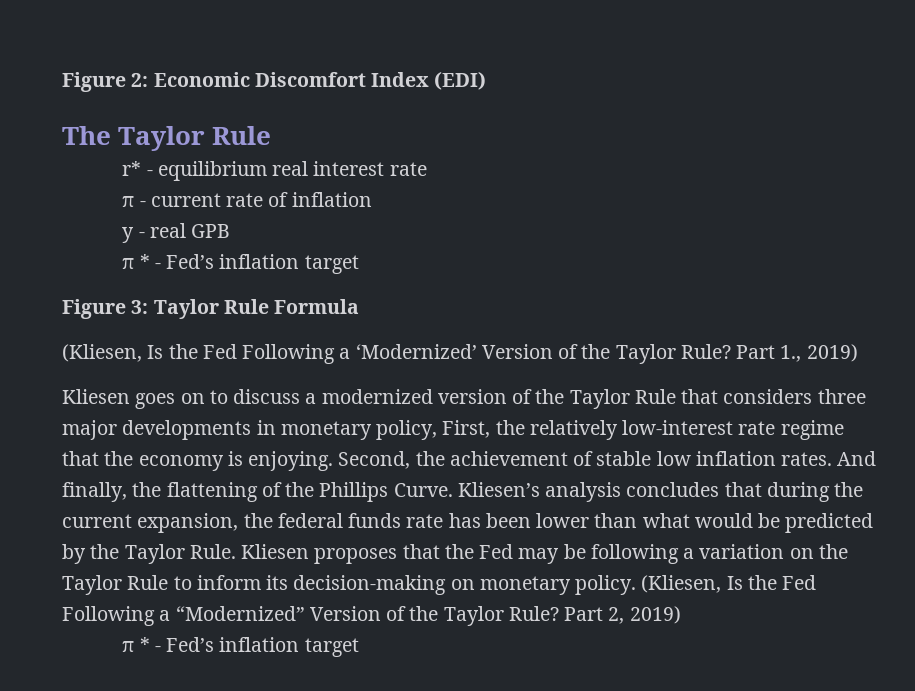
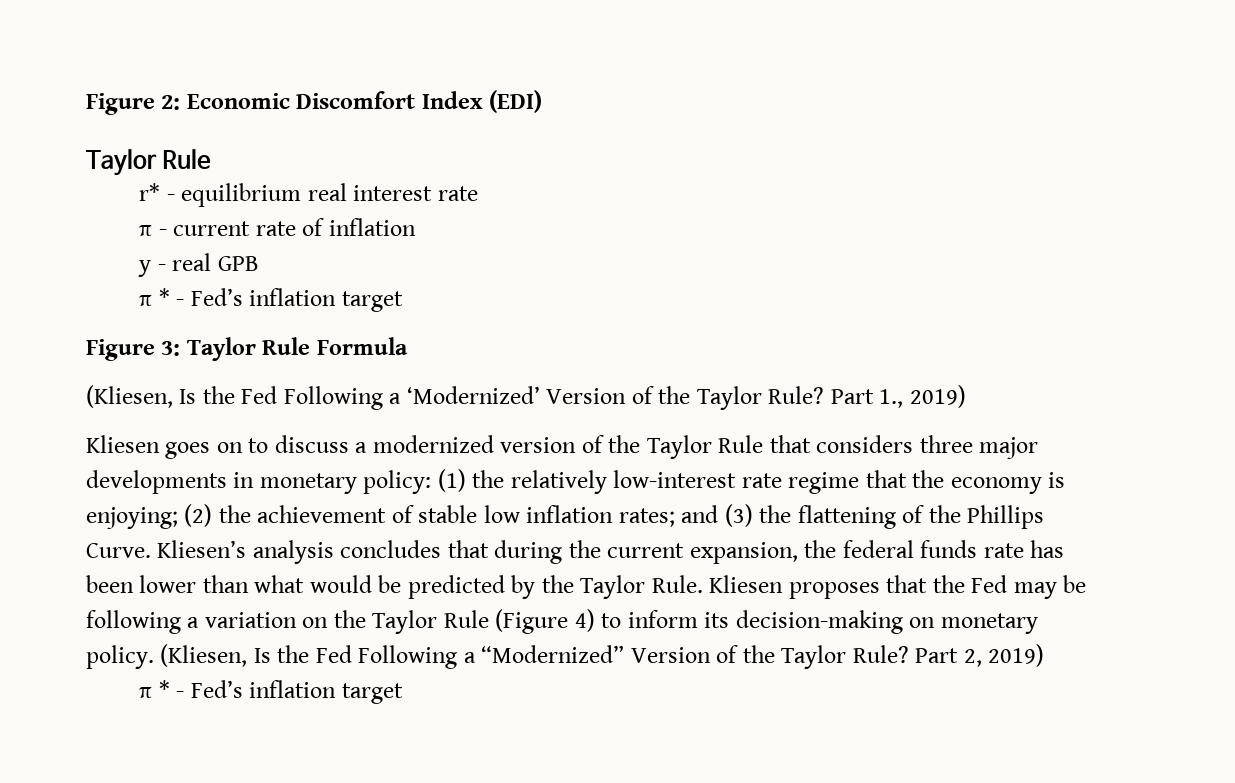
  Figure 2: Economic Discomfort Index (EDI)
- The Taylor Rule
+ Taylor Rule
- Kliesen goes on to discuss a modernized version of the Taylor Rule that considers three major developments in monetary policy, First, the relatively low-interest rate regime that the economy is enjoying. Second, the achievement of stable low inflation rates. And finally, the flattening of the Phillips Curve.
+ Kliesen goes on to discuss a modernized version of the Taylor Rule that considers three major developments in monetary policy: (1) the relatively low-interest rate regime that the economy is enjoying; (2) the achievement of stable low inflation rates; and (3) the flattening of the Phillips Curve.
- Kliesen proposes that the Fed may be following a variation on the Taylor Rule to inform its decision-making on monetary policy.
+ Kliesen proposes that the Fed may be following a variation on the Taylor Rule (Figure 4) to inform its decision-making on monetary policy.

